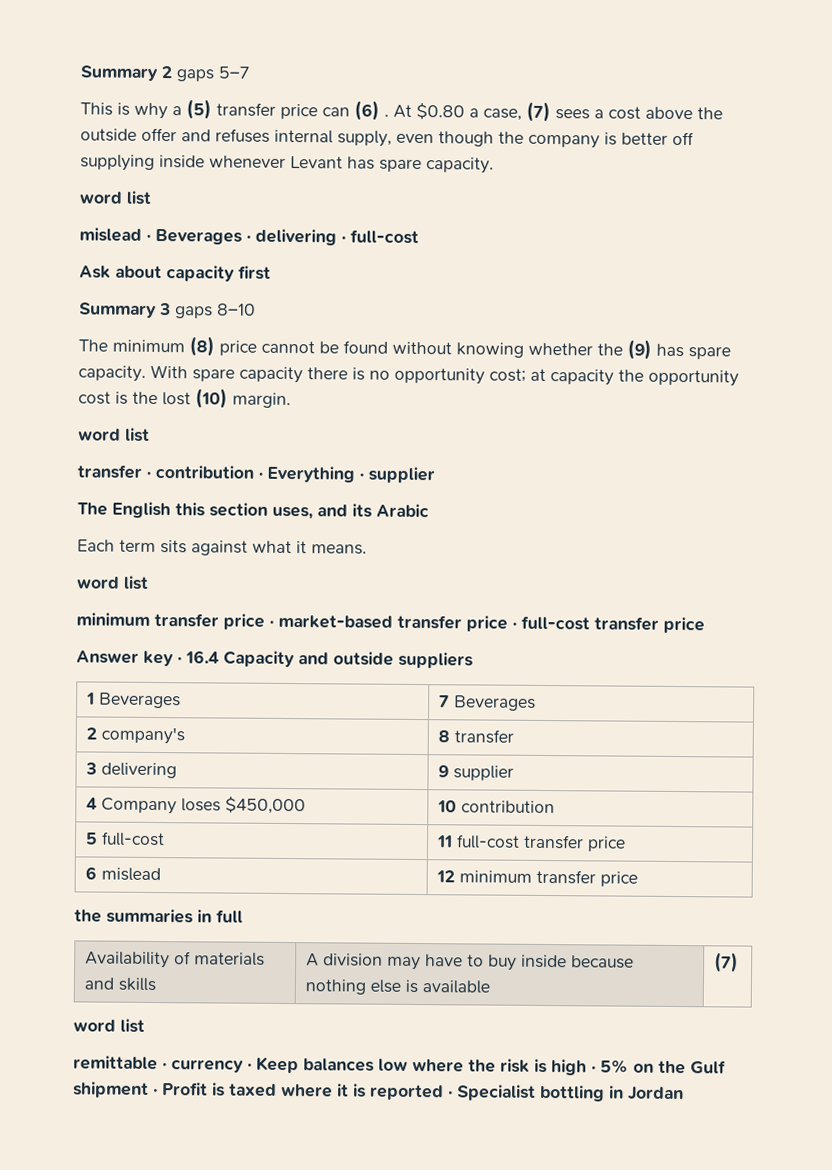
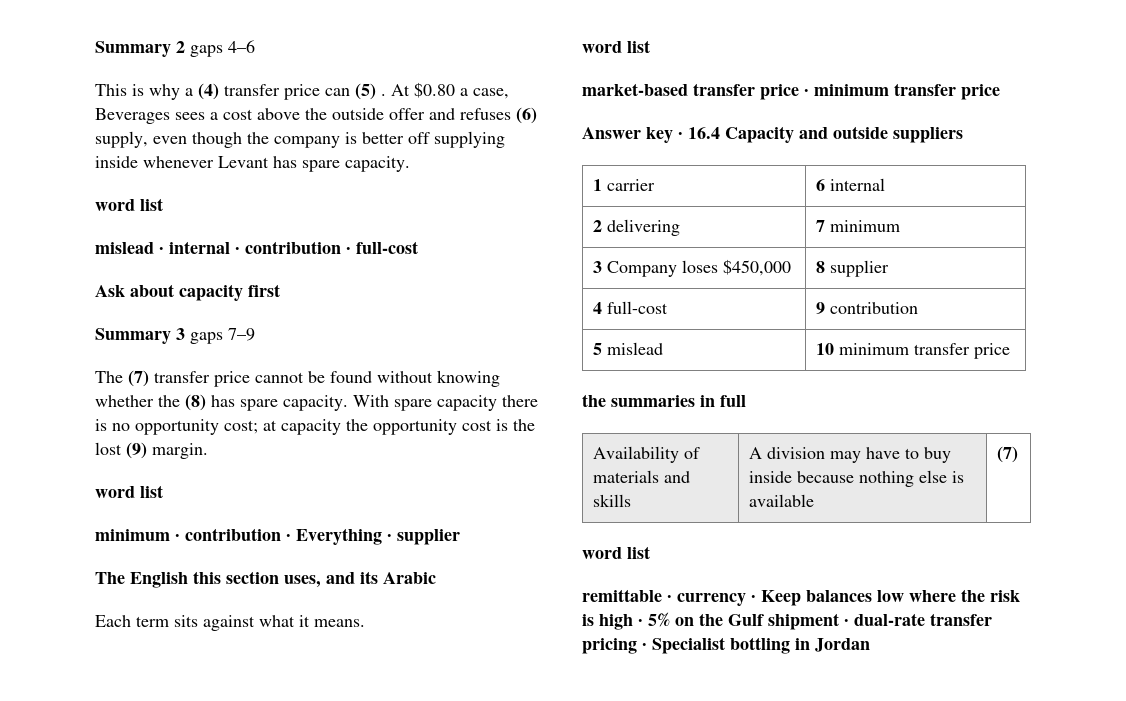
- Summary 2 gaps 5–7
+ Summary 2 gaps 4–6
- This is why a (5) transfer price can (6) .
+ This is why a (4) transfer price can (5) .
- At $0.80 a case, (7) sees a cost above the outside offer and refuses internal supply, even though the company is better off supplying inside whenever Levant has spare capacity.
+ At $0.80 a case, Beverages sees a cost above the outside offer and refuses (6) supply, even though the company is better off supplying inside whenever Levant has spare capacity.
- mislead · Beverages · delivering · full-cost
+ mislead · internal · contribution · full-cost
- Summary 3 gaps 8–10
- The minimum (8) price cannot be found without knowing whether the (9) has spare capacity.
+ Summary 3 gaps 7–9
+ The (7) transfer price cannot be found without knowing whether the (8) has spare capacity.
- With spare capacity there is no opportunity cost; at capacity the opportunity cost is the lost (10) margin.
+ With spare capacity there is no opportunity cost; at capacity the opportunity cost is the lost (9) margin.
- transfer · contribution · Everything · supplier
+ minimum · contribution · Everything · supplier
- minimum transfer price · market-based transfer price · full-cost transfer price
+ market-based transfer price · minimum transfer price
- 1 Beverages | 7 Beverages
- 2 company's | 8 transfer
- 3 delivering | 9 supplier
- 4 Company loses $450,000 | 10 contribution
- 5 full-cost | 11 full-cost transfer price
- 6 mislead | 12 minimum transfer price
+ 1 carrier | 6 internal
+ 2 delivering | 7 minimum
+ 3 Company loses $450,000 | 8 supplier
+ 4 full-cost | 9 contribution
+ 5 mislead | 10 minimum transfer price
- remittable · currency · Keep balances low where the risk is high · 5% on the Gulf shipment · Profit is taxed where it is reported · Specialist bottling in Jordan
+ remittable · currency · Keep balances low where the risk is high · 5% on the Gulf shipment · dual-rate transfer pricing · Specialist bottling in Jordan

